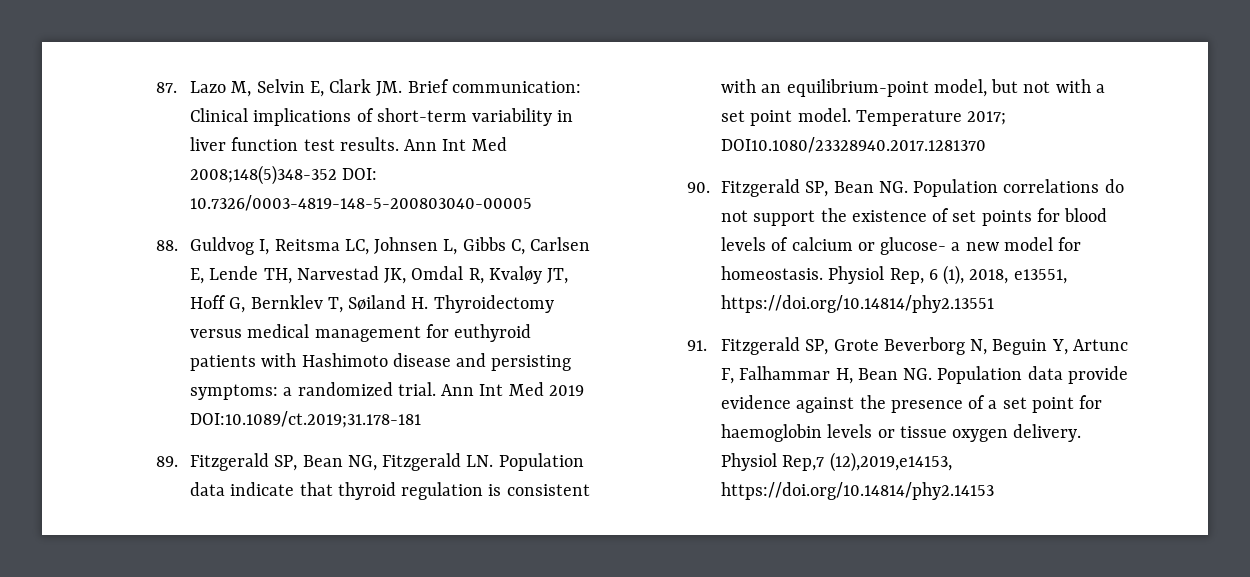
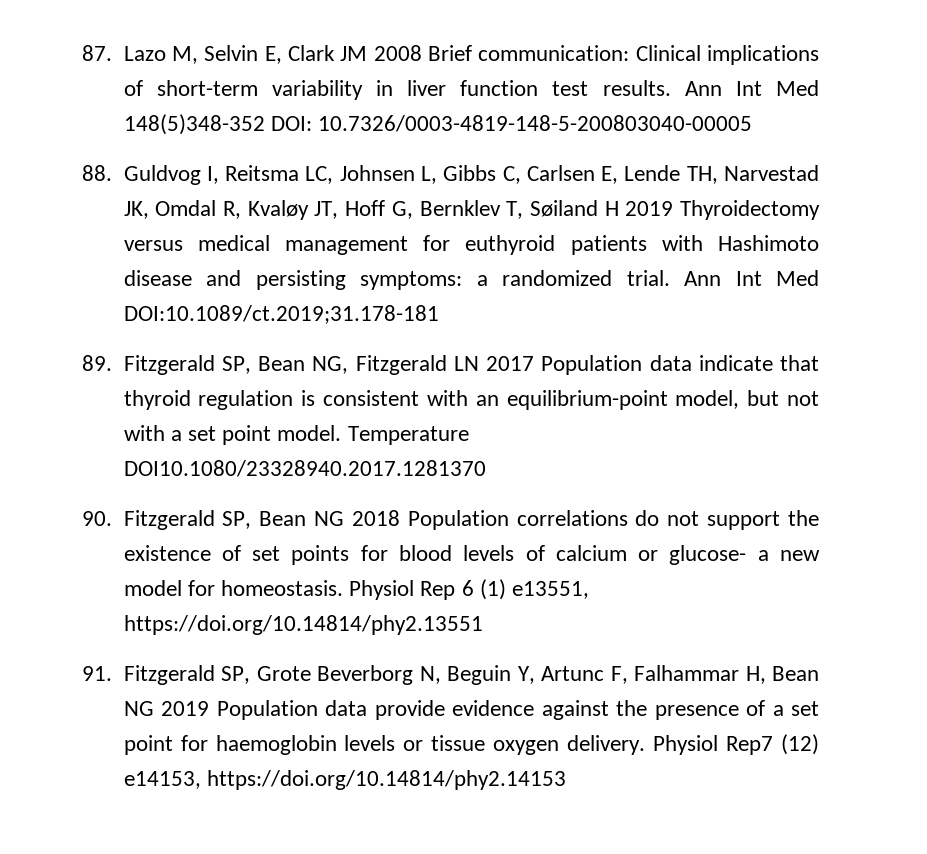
- 87. Lazo M, Selvin E, Clark JM. Brief communication: Clinical implications of short-term variability in liver function test results.
+ 87. Lazo M, Selvin E, Clark JM 2008 Brief communication: Clinical implications of short-term variability in liver function test results.
- Ann Int Med 2008;148(5)348-352 DOI: 10.7326/0003-4819-148-5-200803040-00005
+ Ann Int Med 148(5)348-352 DOI: 10.7326/0003-4819-148-5-200803040-00005
- 88. Guldvog I, Reitsma LC, Johnsen L, Gibbs C, Carlsen E, Lende TH, Narvestad JK, Omdal R, Kvaløy JT, Hoff G, Bernklev T, Søiland H. Thyroidectomy versus medical management for euthyroid patients with Hashimoto disease and persisting symptoms: a randomized trial.
+ 88. Guldvog I, Reitsma LC, Johnsen L, Gibbs C, Carlsen E, Lende TH, Narvestad JK, Omdal R, Kvaløy JT, Hoff G, Bernklev T, Søiland H 2019 Thyroidectomy versus medical management for euthyroid patients with Hashimoto disease and persisting symptoms: a randomized trial.
- Ann Int Med 2019 DOI:10.1089/ct.2019;31.178-181
+ Ann Int Med DOI:10.1089/ct.2019;31.178-181
- 89. Fitzgerald SP, Bean NG, Fitzgerald LN. Population data indicate that thyroid regulation is consistent with an equilibrium-point model, but not with a set point model.
+ 89. Fitzgerald SP, Bean NG, Fitzgerald LN 2017 Population data indicate that thyroid regulation is consistent with an equilibrium-point model, but not with a set point model.
- Temperature 2017; DOI10.1080/23328940.2017.1281370
+ Temperature DOI10.1080/23328940.2017.1281370
- 90. Fitzgerald SP, Bean NG. Population correlations do not support the existence of set points for blood levels of calcium or glucose- a new model for homeostasis.
+ 90. Fitzgerald SP, Bean NG 2018 Population correlations do not support the existence of set points for blood levels of calcium or glucose- a new model for homeostasis.
- Physiol Rep, 6 (1), 2018, e13551, https://doi.org/10.14814/phy2.13551
+ Physiol Rep 6 (1) e13551, https://doi.org/10.14814/phy2.13551
- 91. Fitzgerald SP, Grote Beverborg N, Beguin Y, Artunc F, Falhammar H, Bean NG. Population data provide evidence against the presence of a set point for haemoglobin levels or tissue oxygen delivery.
+ 91. Fitzgerald SP, Grote Beverborg N, Beguin Y, Artunc F, Falhammar H, Bean NG 2019 Population data provide evidence against the presence of a set point for haemoglobin levels or tissue oxygen delivery.
- Physiol Rep,7 (12),2019,e14153, https://doi.org/10.14814/phy2.14153
+ Physiol Rep7 (12) e14153, https://doi.org/10.14814/phy2.14153

